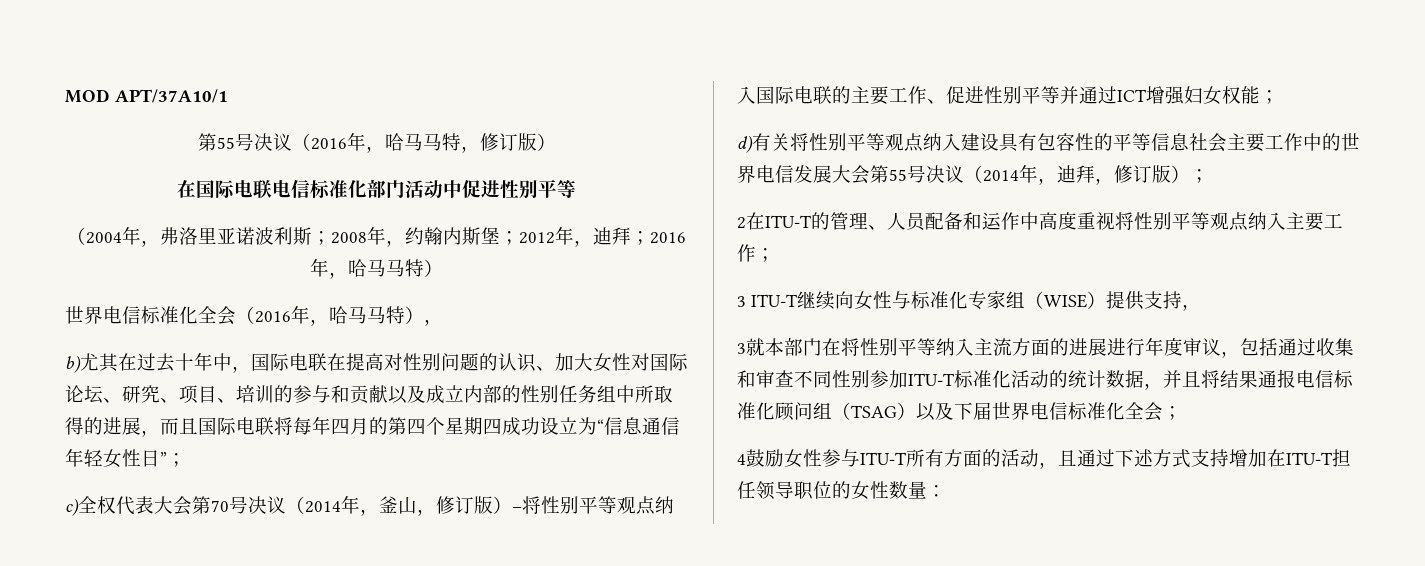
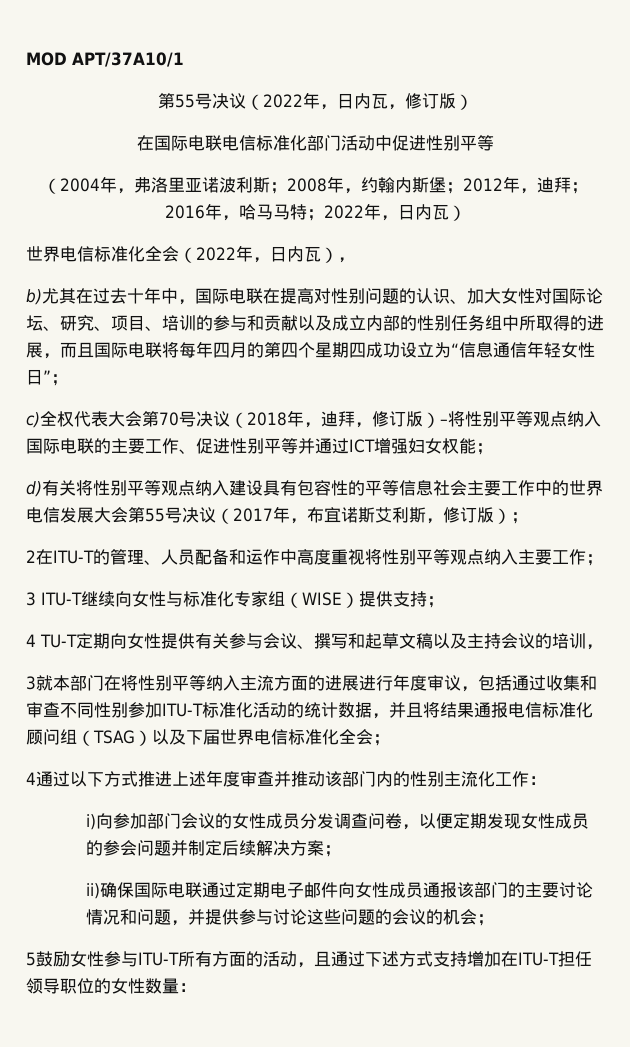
- 第55号决议（2016年，哈马马特，修订版）
+ 第55号决议（2022年，日内瓦，修订版）
- （2004年，弗洛里亚诺波利斯；2008年，约翰内斯堡；2012年，迪拜；2016年，哈马马特）
+ （2004年，弗洛里亚诺波利斯；2008年，约翰内斯堡；2012年，迪拜；2016年，哈马马特；2022年，日内瓦）
- 世界电信标准化全会（2016年，哈马马特），
+ 世界电信标准化全会（2022年，日内瓦），
- c)全权代表大会第70号决议（2014年，釜山，修订版）–将性别平等观点纳入国际电联的主要工作、促进性别平等并通过ICT增强妇女权能；
+ c)全权代表大会第70号决议（2018年，迪拜，修订版）–将性别平等观点纳入国际电联的主要工作、促进性别平等并通过ICT增强妇女权能；
- d)有关将性别平等观点纳入建设具有包容性的平等信息社会主要工作中的世界电信发展大会第55号决议（2014年，迪拜，修订版）；
+ d)有关将性别平等观点纳入建设具有包容性的平等信息社会主要工作中的世界电信发展大会第55号决议（2017年，布宜诺斯艾利斯，修订版）；
- 3 ITU-T继续向女性与标准化专家组（WISE）提供支持，
+ 3 ITU-T继续向女性与标准化专家组（WISE）提供支持；
+ 4 TU-T定期向女性提供有关参与会议、撰写和起草文稿以及主持会议的培训，
- 4鼓励女性参与ITU-T所有方面的活动，且通过下述方式支持增加在ITU-T担任领导职位的女性数量：
+ 4通过以下方式推进上述年度审查并推动该部门内的性别主流化工作：
+ i)向参加部门会议的女性成员分发调查问卷，以便定期发现女性成员的参会问题并制定后续解决方案；
+ ii)确保国际电联通过定期电子邮件向女性成员通报该部门的主要讨论情况和问题，并提供参与讨论这些问题的会议的机会；
+ 5鼓励女性参与ITU-T所有方面的活动，且通过下述方式支持增加在ITU-T担任领导职位的女性数量：

